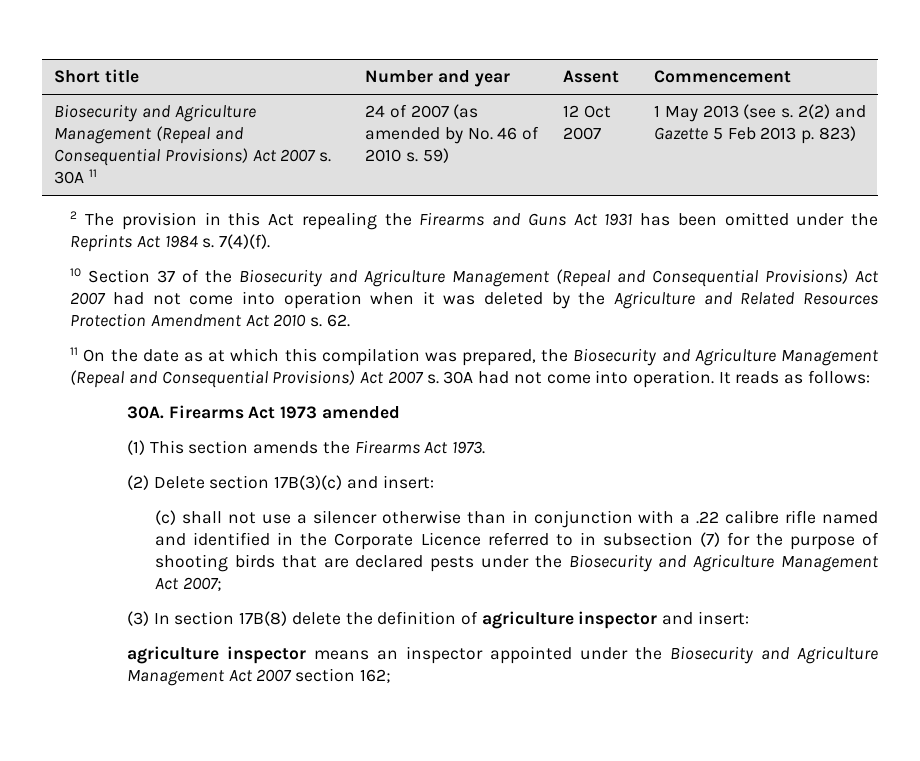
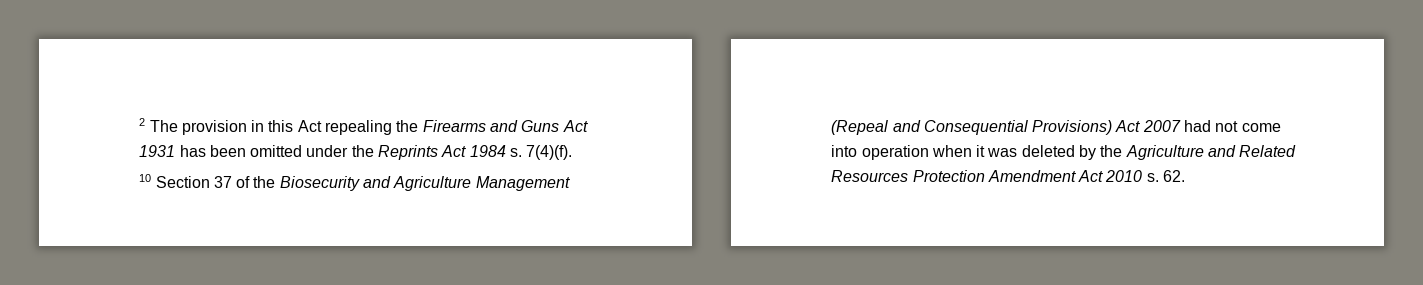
- Short title | Number and year | Assent | Commencement
- Biosecurity and Agriculture Management (Repeal and Consequential Provisions) Act 2007 s. 30A 11 | 24 of 2007 (as amended by No. 46 of 2010 s. 59) | 12 Oct 2007 | 1 May 2013 (see s. 2(2) and Gazette 5 Feb 2013 p. 823)
- 11 On the date as at which this compilation was prepared, the Biosecurity and Agriculture Management (Repeal and Consequential Provisions) Act 2007 s. 30A had not come into operation. It reads as follows:
- 30A. Firearms Act 1973 amended
- (1) This section amends the Firearms Act 1973.
- (2) Delete section 17B(3)(c) and insert:
- (c) shall not use a silencer otherwise than in conjunction with a .22 calibre rifle named and identified in the Corporate Licence referred to in subsection (7) for the purpose of shooting birds that are declared pests under the Biosecurity and Agriculture Management Act 2007;
- (3) In section 17B(8) delete the definition of agriculture inspector and insert:
- agriculture inspector means an inspector appointed under the Biosecurity and Agriculture Management Act 2007 section 162;

